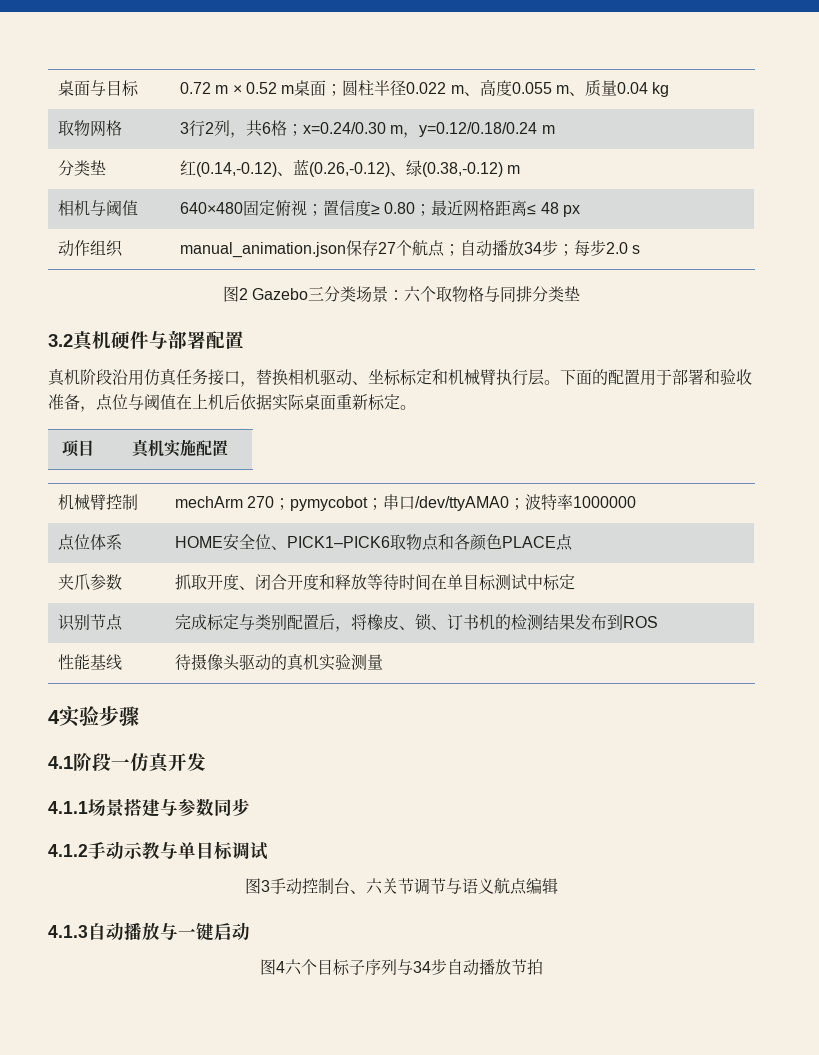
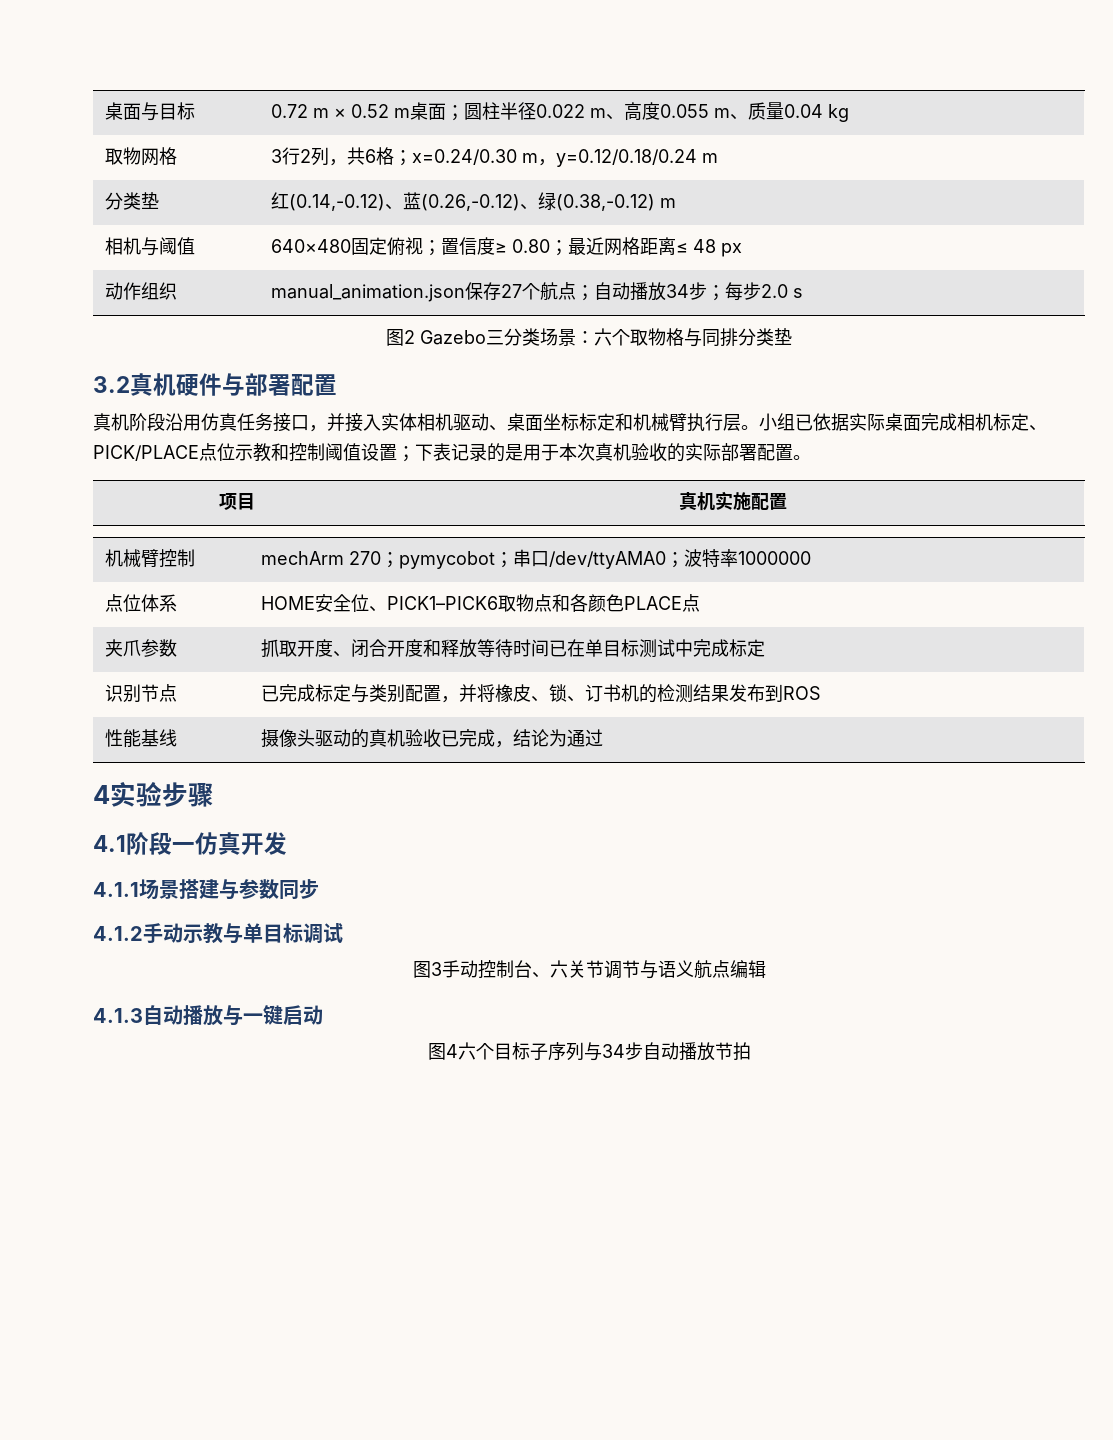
- 真机阶段沿用仿真任务接口，替换相机驱动、坐标标定和机械臂执行层。
+ 真机阶段沿用仿真任务接口，并接入实体相机驱动、桌面坐标标定和机械臂执行层。
- 下面的配置用于部署和验收准备，点位与阈值在上机后依据实际桌面重新标定。
+ 小组已依据实际桌面完成相机标定、PICK/PLACE点位示教和控制阈值设置；下表记录的是用于本次真机验收的实际部署配置。
- 夹爪参数 | 抓取开度、闭合开度和释放等待时间在单目标测试中标定
+ 夹爪参数 | 抓取开度、闭合开度和释放等待时间已在单目标测试中完成标定
- 识别节点 | 完成标定与类别配置后，将橡皮、锁、订书机的检测结果发布到ROS
+ 识别节点 | 已完成标定与类别配置，并将橡皮、锁、订书机的检测结果发布到ROS
- 性能基线 | 待摄像头驱动的真机实验测量
+ 性能基线 | 摄像头驱动的真机验收已完成，结论为通过

